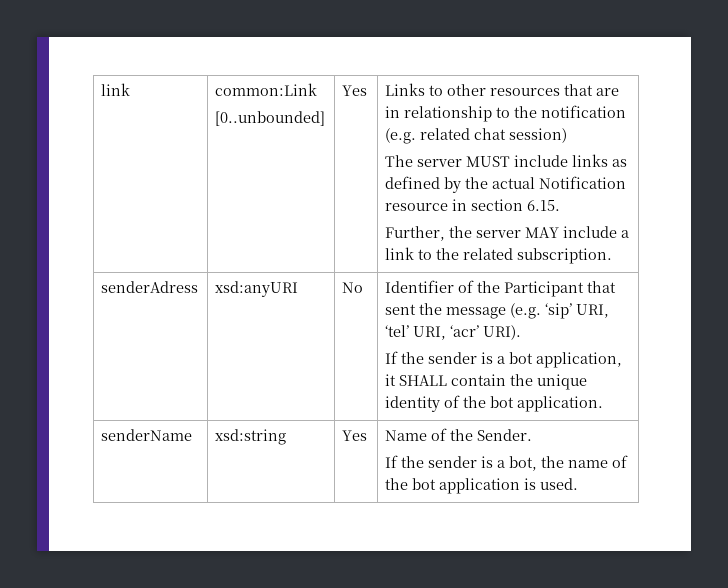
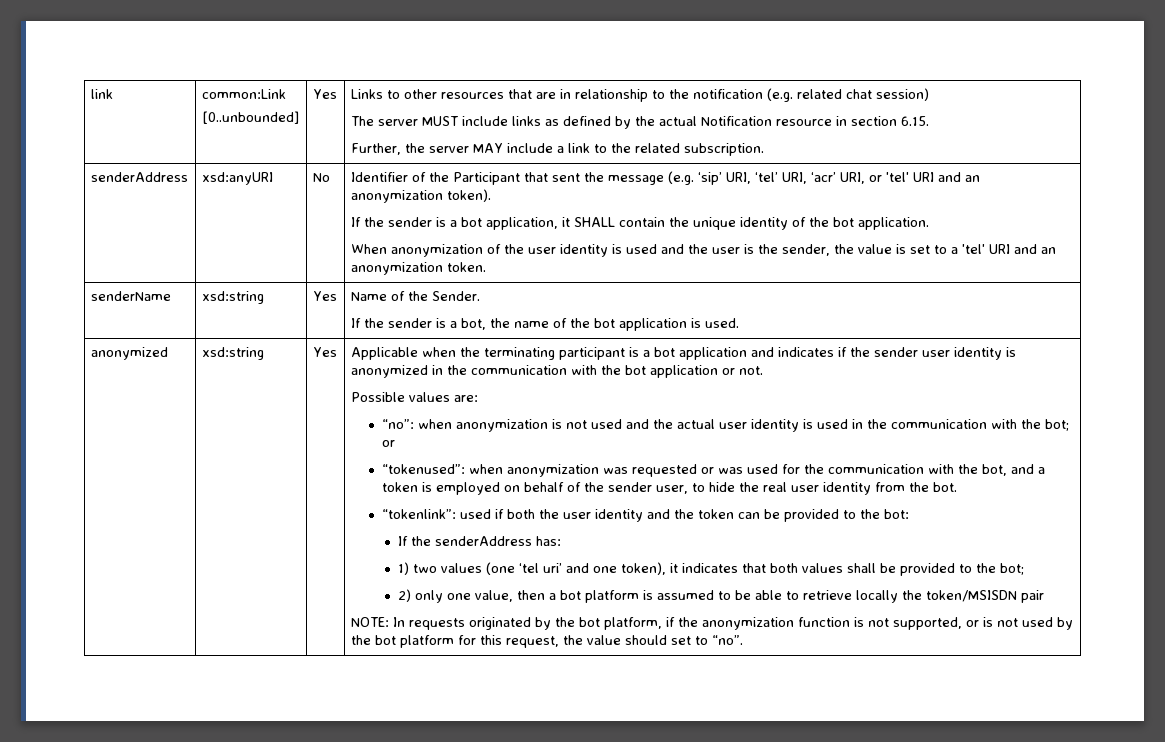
  Further, the server MAY include a link to the related subscription.
- senderAdress
+ senderAddress
- Identifier of the Participant that sent the message (e.g. ‘sip’ URI, ‘tel’ URI, ‘acr’ URI).
+ Identifier of the Participant that sent the message (e.g. ‘sip’ URI, ‘tel’ URI, ‘acr’ URI, or 'tel' URI and an anonymization token).
+ When anonymization of the user identity is used and the user is the sender, the value is set to a 'tel' URI and an anonymization token.
+ anonymized | xsd:string | Yes | Applicable when the terminating participant is a bot application and indicates if the sender user identity is anonymized in the communication with the bot application or not.
+ Possible values are:
+ “no”: when anonymization is not used and the actual user identity is used in the communication with the bot; or
+ “tokenused”: when anonymization was requested or was used for the communication with the bot, and a token is employed on behalf of the sender user, to hide the real user identity from the bot.
+ “tokenlink”: used if both the user identity and the token can be provided to the bot:
+ If the senderAddress has:
+ 1) two values (one ‘tel uri’ and one token), it indicates that both values shall be provided to the bot;
+ 2) only one value, then a bot platform is assumed to be able to retrieve locally the token/MSISDN pair
+ NOTE: In requests originated by the bot platform, if the anonymization function is not supported, or is not used by the bot platform for this request, the value should set to “no”.

